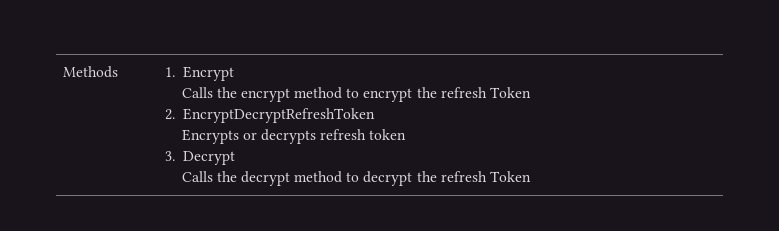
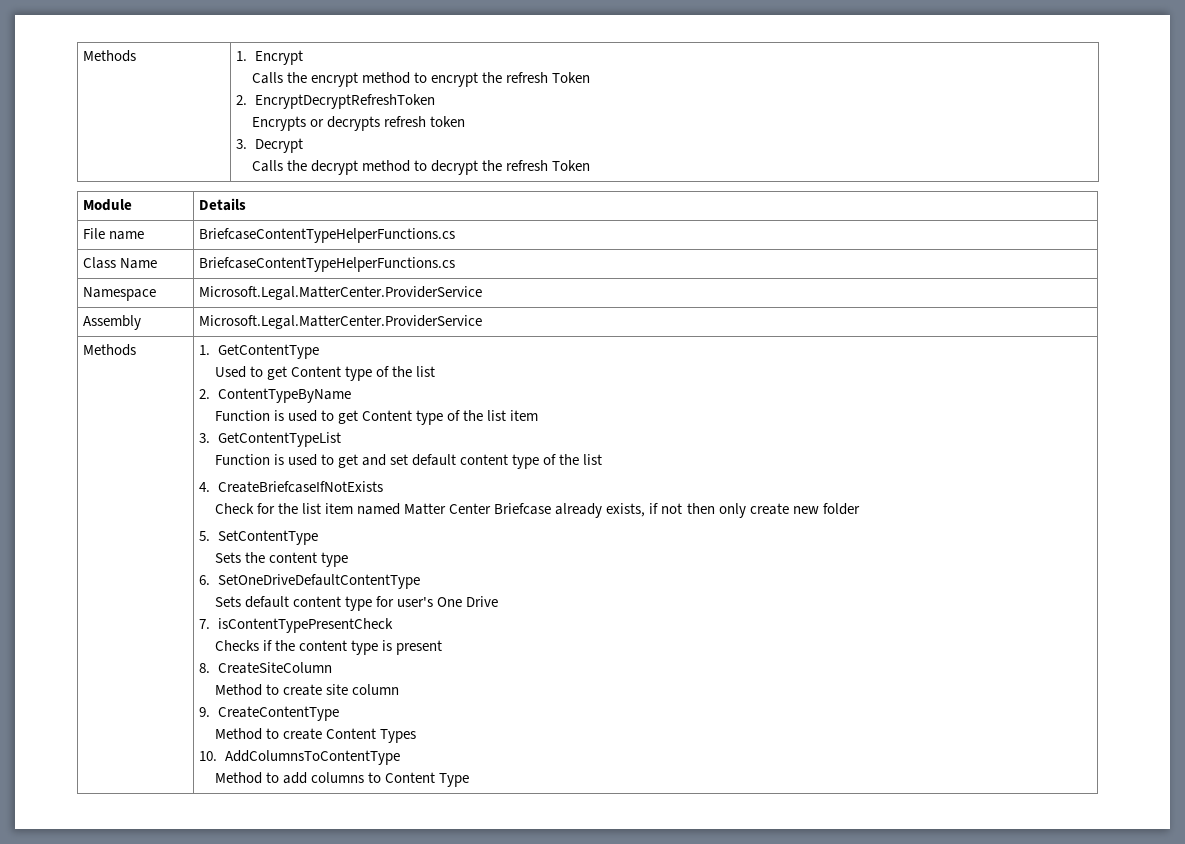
+ Module | Details
+ File name | BriefcaseContentTypeHelperFunctions.cs
+ Class Name | BriefcaseContentTypeHelperFunctions.cs
+ Namespace | Microsoft.Legal.MatterCenter.ProviderService
+ Assembly | Microsoft.Legal.MatterCenter.ProviderService
+ Methods | 1. GetContentType
+ Used to get Content type of the list
+ 2. ContentTypeByName
+ Function is used to get Content type of the list item
+ 3. GetContentTypeList
+ Function is used to get and set default content type of the list
+ 4. CreateBriefcaseIfNotExists
+ Check for the list item named Matter Center Briefcase already exists, if not then only create new folder
+ 5. SetContentType
+ Sets the content type
+ 6. SetOneDriveDefaultContentType
+ Sets default content type for user's One Drive
+ 7. isContentTypePresentCheck
+ Checks if the content type is present
+ 8. CreateSiteColumn
+ Method to create site column
+ 9. CreateContentType
+ Method to create Content Types
+ 10. AddColumnsToContentType
+ Method to add columns to Content Type

